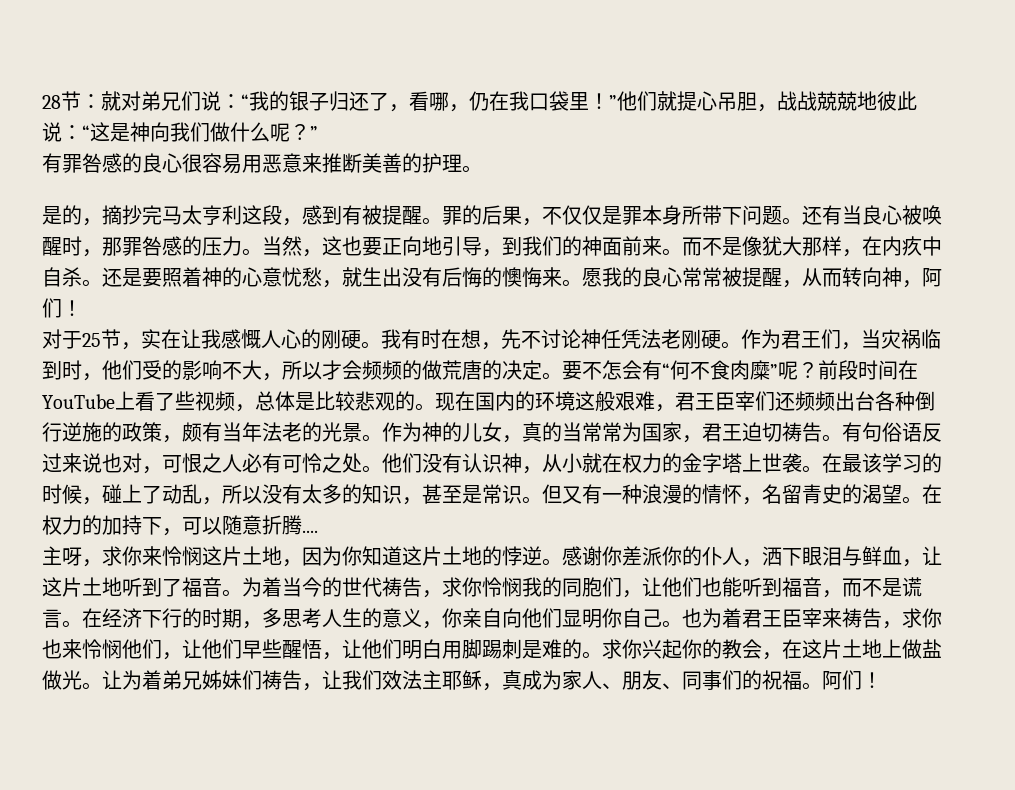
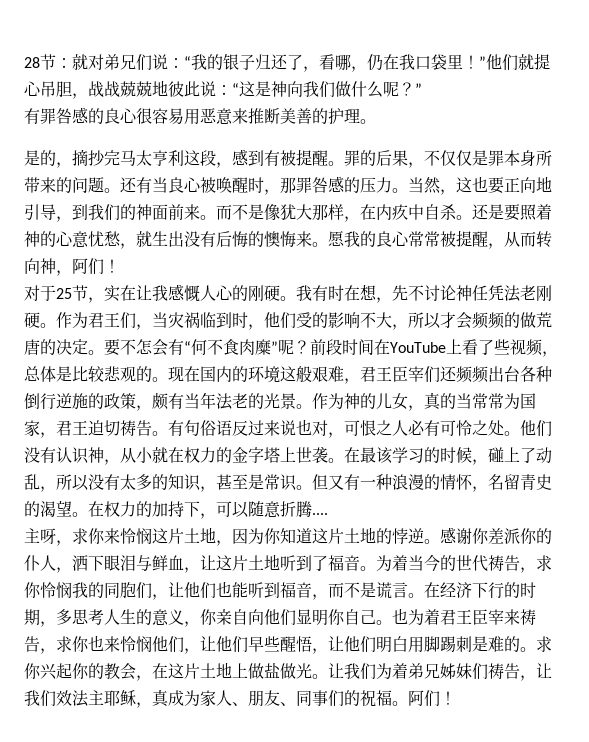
- 罪的后果，不仅仅是罪本身所带下问题。
+ 罪的后果，不仅仅是罪本身所带来的问题。
- 让为着弟兄姊妹们祷告，让我们效法主耶稣，真成为家人、朋友、同事们的祝福。
+ 让我们为着弟兄姊妹们祷告，让我们效法主耶稣，真成为家人、朋友、同事们的祝福。

